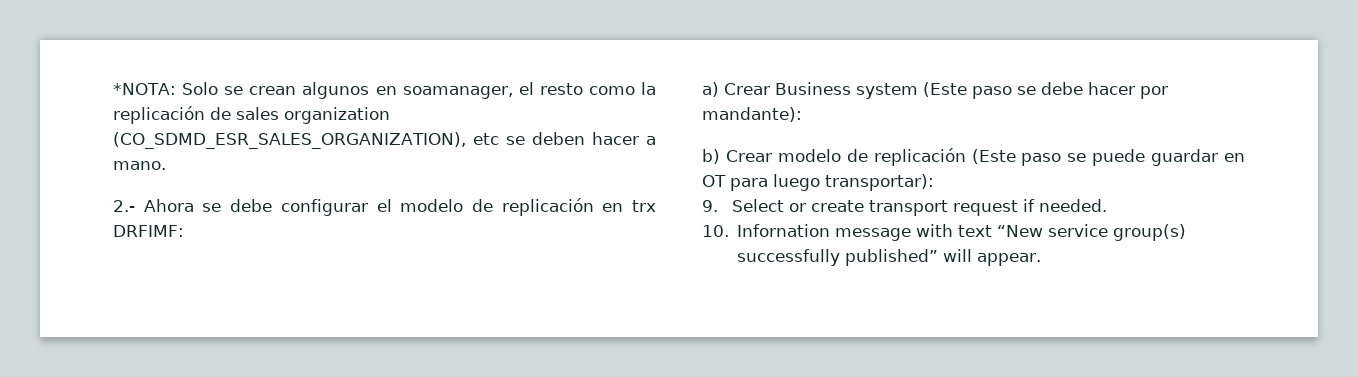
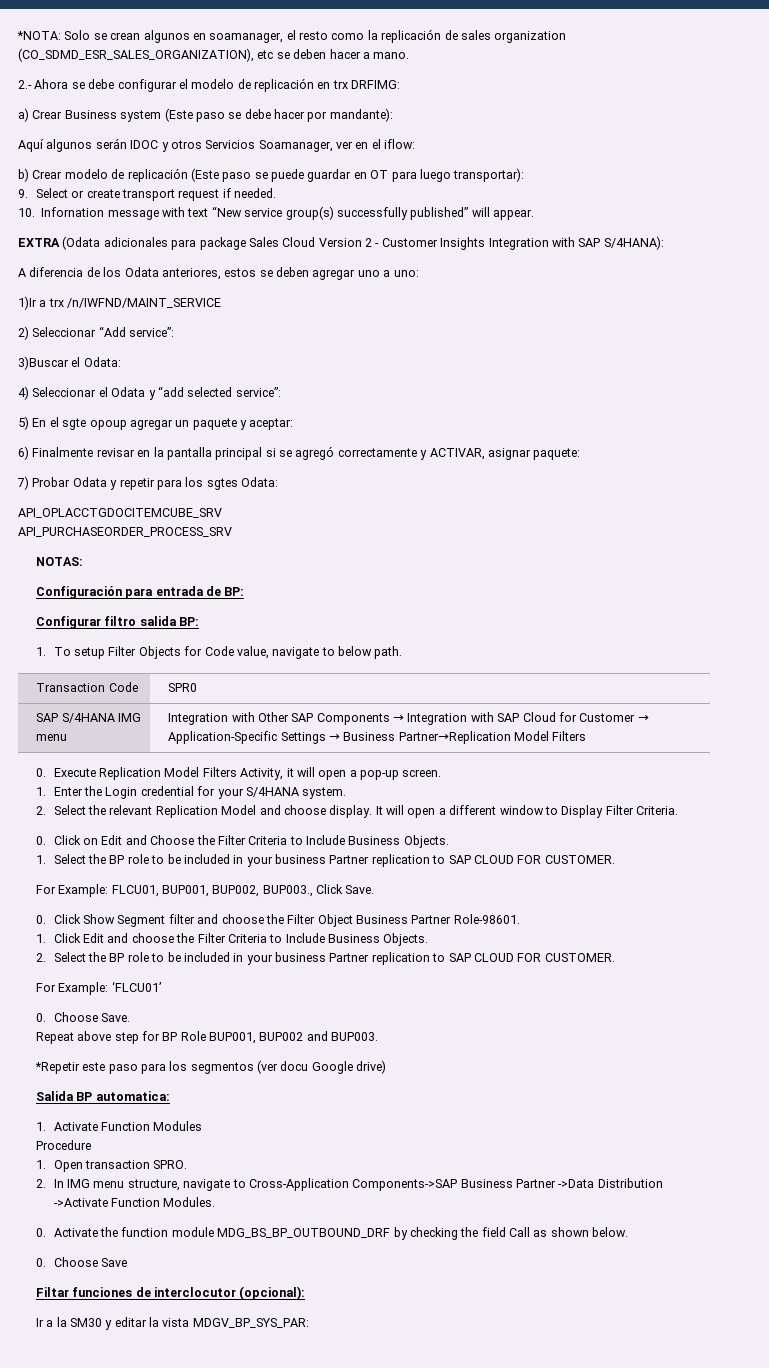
- 2.- Ahora se debe configurar el modelo de replicación en trx DRFIMF:
+ 2.- Ahora se debe configurar el modelo de replicación en trx DRFIMG:
+ Aquí algunos serán IDOC y otros Servicios Soamanager, ver en el iflow:
+ EXTRA (Odata adicionales para package Sales Cloud Version 2 - Customer Insights Integration with SAP S/4HANA):
+ A diferencia de los Odata anteriores, estos se deben agregar uno a uno:
+ 1)Ir a trx /n/IWFND/MAINT_SERVICE
+ 2) Seleccionar “Add service”:
+ 3)Buscar el Odata:
+ 4) Seleccionar el Odata y “add selected service”:
+ 5) En el sgte opoup agregar un paquete y aceptar:
+ 6) Finalmente revisar en la pantalla principal si se agregó correctamente y ACTIVAR, asignar paquete:
+ 7) Probar Odata y repetir para los sgtes Odata:
+ API_OPLACCTGDOCITEMCUBE_SRV
+ API_PURCHASEORDER_PROCESS_SRV
+ NOTAS:
+ Configuración para entrada de BP:
+ Configurar filtro salida BP:
+ 1. To setup Filter Objects for Code value, navigate to below path.
+ Transaction Code | SPR0
+ SAP S/4HANA IMG menu | Integration with Other SAP Components → Integration with SAP Cloud for Customer → Application-Specific Settings → Business Partner→Replication Model Filters
+ 0. Execute Replication Model Filters Activity, it will open a pop-up screen.
+ 1. Enter the Login credential for your S/4HANA system.
+ 2. Select the relevant Replication Model and choose display. It will open a different window to Display Filter Criteria.
+ 0. Click on Edit and Choose the Filter Criteria to Include Business Objects.
+ 1. Select the BP role to be included in your business Partner replication to SAP CLOUD FOR CUSTOMER.
+ For Example: FLCU01, BUP001, BUP002, BUP003., Click Save.
+ 0. Click Show Segment filter and choose the Filter Object Business Partner Role-98601.
+ 1. Click Edit and choose the Filter Criteria to Include Business Objects.
+ 2. Select the BP role to be included in your business Partner replication to SAP CLOUD FOR CUSTOMER.
+ For Example: ‘FLCU01’
+ 0. Choose Save.
+ Repeat above step for BP Role BUP001, BUP002 and BUP003.
+ *Repetir este paso para los segmentos (ver docu Google drive)
+ Salida BP automatica:
+ 1. Activate Function Modules
+ Procedure
+ 1. Open transaction SPRO.
+ 2. In IMG menu structure, navigate to Cross-Application Components->SAP Business Partner ->Data Distribution ->Activate Function Modules.
+ 0. Activate the function module MDG_BS_BP_OUTBOUND_DRF by checking the field Call as shown below.
+ 0. Choose Save
+ Filtar funciones de interclocutor (opcional):
+ Ir a la SM30 y editar la vista MDGV_BP_SYS_PAR:

